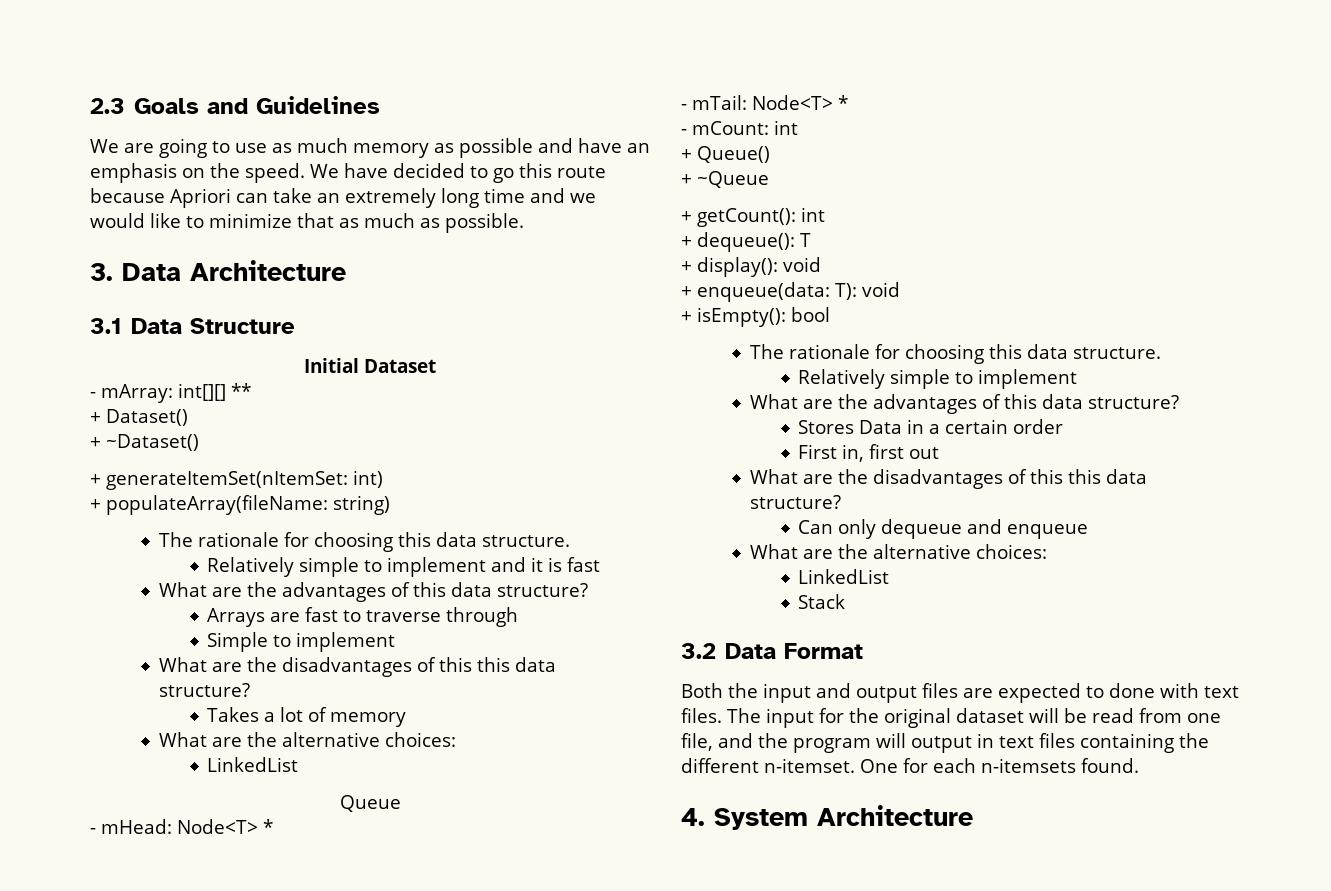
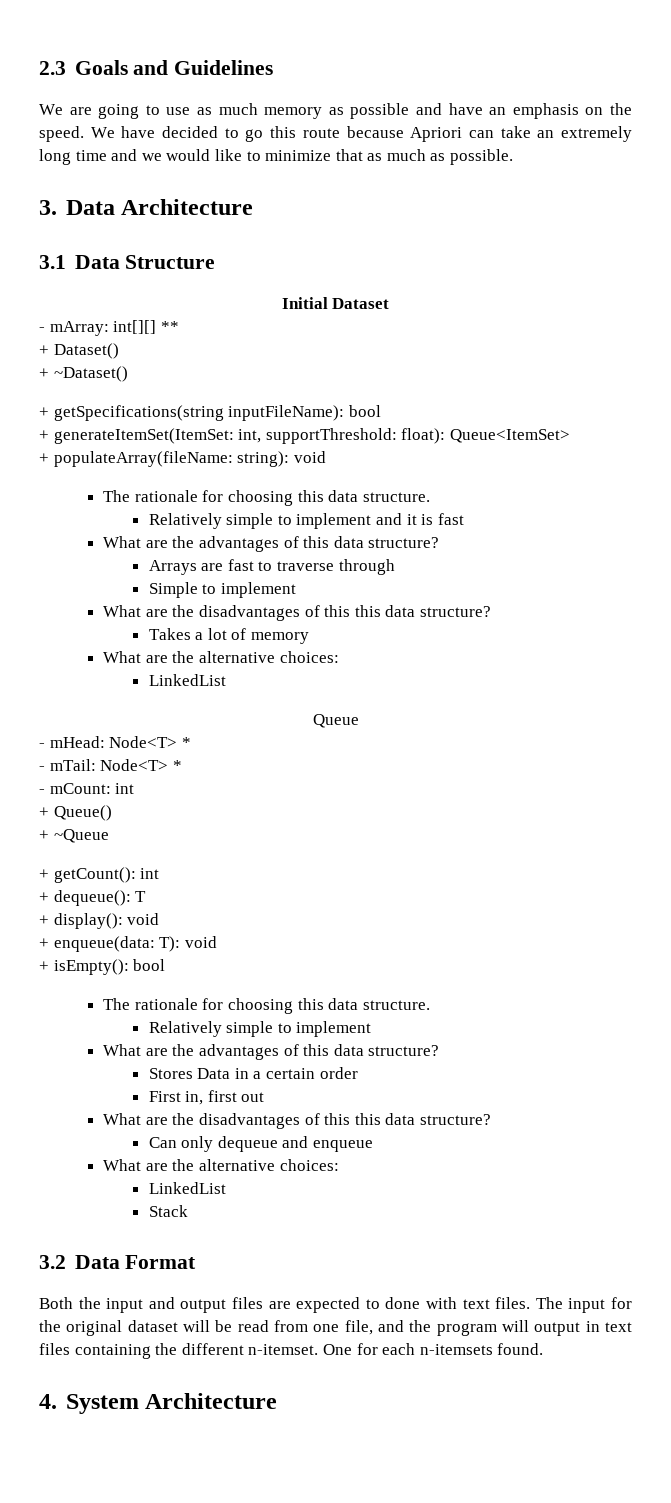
- + generateItemSet(nItemSet: int)
+ + getSpecifications(string inputFileName): bool
+ + generateItemSet(ItemSet: int, supportThreshold: float): Queue<ItemSet>
- + populateArray(fileName: string)
+ + populateArray(fileName: string): void

